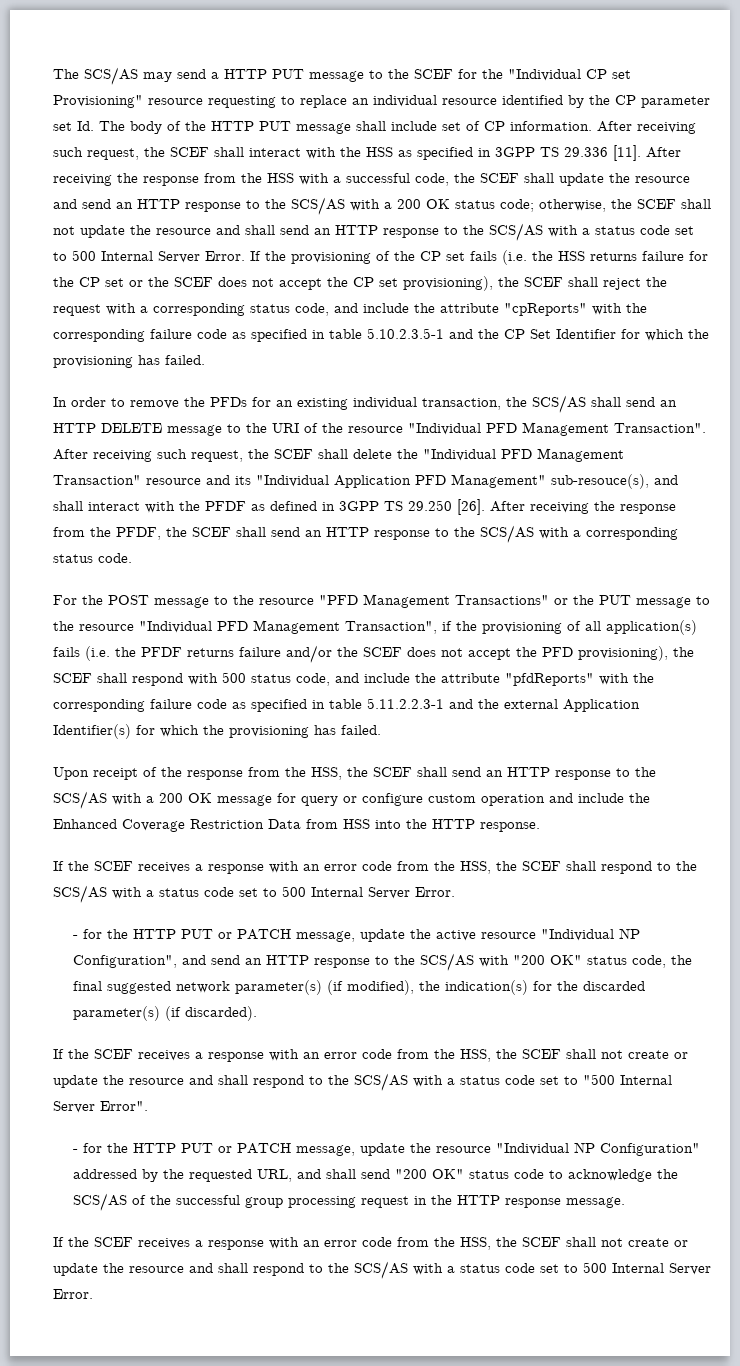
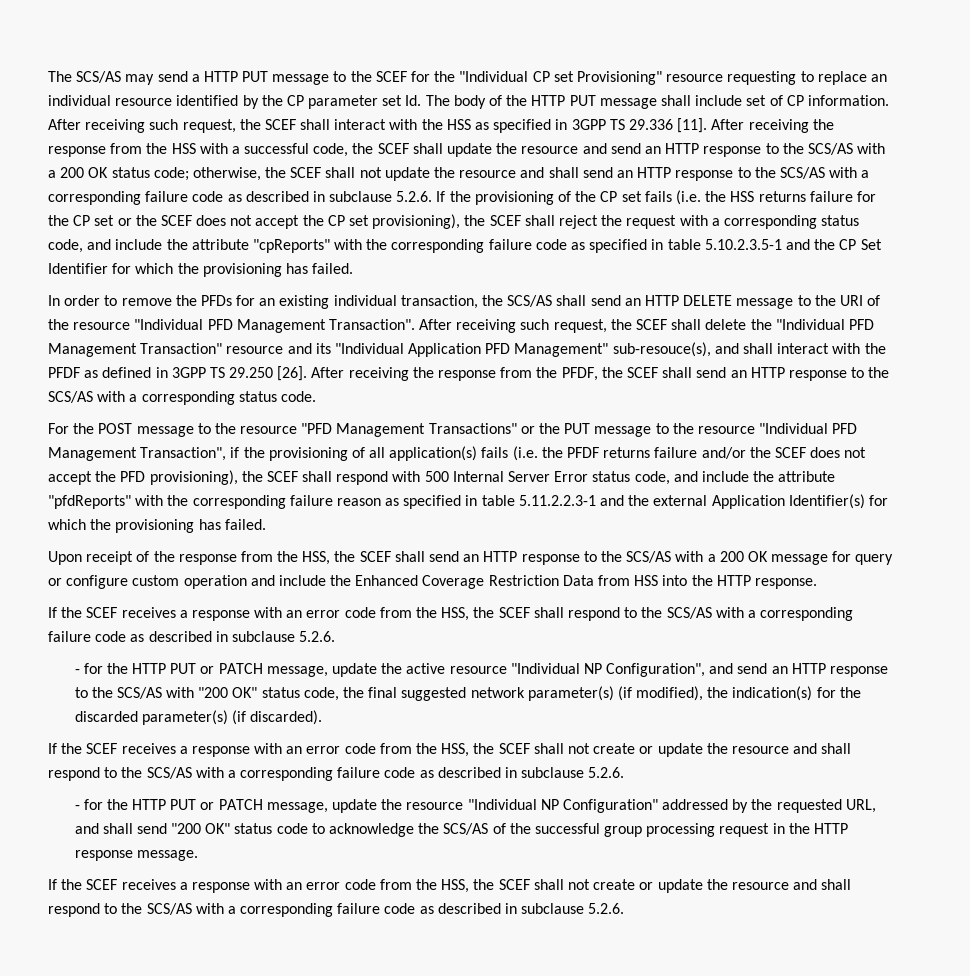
- otherwise, the SCEF shall not update the resource and shall send an HTTP response to the SCS/AS with a status code set to 500 Internal Server Error. If the provisioning of the CP set fails (i.e. the HSS returns failure for the CP set or the SCEF does not accept the CP set provisioning), the SCEF shall reject the request with a corresponding status code, and include the attribute "cpReports" with the corresponding failure code as specified in table 5.10.2.3.5-1 and the CP Set Identifier for which the provisioning has failed.
+ otherwise, the SCEF shall not update the resource and shall send an HTTP response to the SCS/AS with a corresponding failure code as described in subclause 5.2.6. If the provisioning of the CP set fails (i.e. the HSS returns failure for the CP set or the SCEF does not accept the CP set provisioning), the SCEF shall reject the request with a corresponding status code, and include the attribute "cpReports" with the corresponding failure code as specified in table 5.10.2.3.5-1 and the CP Set Identifier for which the provisioning has failed.
- For the POST message to the resource "PFD Management Transactions" or the PUT message to the resource "Individual PFD Management Transaction", if the provisioning of all application(s) fails (i.e. the PFDF returns failure and/or the SCEF does not accept the PFD provisioning), the SCEF shall respond with 500 status code, and include the attribute "pfdReports" with the corresponding failure code as specified in table 5.11.2.2.3-1 and the external Application Identifier(s) for which the provisioning has failed.
+ For the POST message to the resource "PFD Management Transactions" or the PUT message to the resource "Individual PFD Management Transaction", if the provisioning of all application(s) fails (i.e. the PFDF returns failure and/or the SCEF does not accept the PFD provisioning), the SCEF shall respond with 500 Internal Server Error status code, and include the attribute "pfdReports" with the corresponding failure reason as specified in table 5.11.2.2.3-1 and the external Application Identifier(s) for which the provisioning has failed.
- If the SCEF receives a response with an error code from the HSS, the SCEF shall respond to the SCS/AS with a status code set to 500 Internal Server Error.
+ If the SCEF receives a response with an error code from the HSS, the SCEF shall respond to the SCS/AS with a corresponding failure code as described in subclause 5.2.6.
  - for the HTTP PUT or PATCH message, update the active resource "Individual NP Configuration", and send an HTTP response to the SCS/AS with "200 OK" status code, the final suggested network parameter(s) (if modified), the indication(s) for the discarded parameter(s) (if discarded).
- If the SCEF receives a response with an error code from the HSS, the SCEF shall not create or update the resource and shall respond to the SCS/AS with a status code set to "500 Internal Server Error".
+ If the SCEF receives a response with an error code from the HSS, the SCEF shall not create or update the resource and shall respond to the SCS/AS with a corresponding failure code as described in subclause 5.2.6.
  - for the HTTP PUT or PATCH message, update the resource "Individual NP Configuration" addressed by the requested URL, and shall send "200 OK" status code to acknowledge the SCS/AS of the successful group processing request in the HTTP response message.
- If the SCEF receives a response with an error code from the HSS, the SCEF shall not create or update the resource and shall respond to the SCS/AS with a status code set to 500 Internal Server Error.
+ If the SCEF receives a response with an error code from the HSS, the SCEF shall not create or update the resource and shall respond to the SCS/AS with a corresponding failure code as described in subclause 5.2.6.

